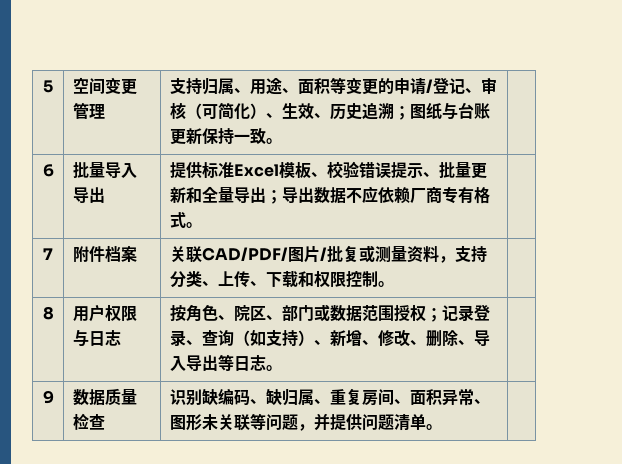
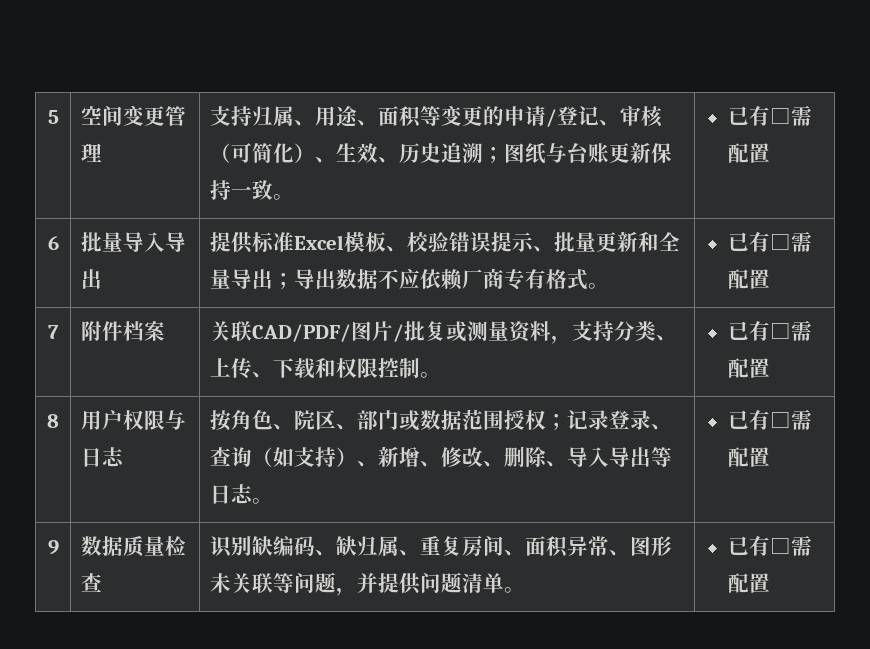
- 5 | 空间变更管理 | 支持归属、用途、面积等变更的申请/登记、审核（可简化）、生效、历史追溯；图纸与台账更新保持一致。 |
+ 5 | 空间变更管理 | 支持归属、用途、面积等变更的申请/登记、审核（可简化）、生效、历史追溯；图纸与台账更新保持一致。 | 已有□需配置
- 6 | 批量导入导出 | 提供标准Excel模板、校验错误提示、批量更新和全量导出；导出数据不应依赖厂商专有格式。 |
+ 6 | 批量导入导出 | 提供标准Excel模板、校验错误提示、批量更新和全量导出；导出数据不应依赖厂商专有格式。 | 已有□需配置
- 7 | 附件档案 | 关联CAD/PDF/图片/批复或测量资料，支持分类、上传、下载和权限控制。 |
+ 7 | 附件档案 | 关联CAD/PDF/图片/批复或测量资料，支持分类、上传、下载和权限控制。 | 已有□需配置
- 8 | 用户权限与日志 | 按角色、院区、部门或数据范围授权；记录登录、查询（如支持）、新增、修改、删除、导入导出等日志。 |
+ 8 | 用户权限与日志 | 按角色、院区、部门或数据范围授权；记录登录、查询（如支持）、新增、修改、删除、导入导出等日志。 | 已有□需配置
- 9 | 数据质量检查 | 识别缺编码、缺归属、重复房间、面积异常、图形未关联等问题，并提供问题清单。 |
+ 9 | 数据质量检查 | 识别缺编码、缺归属、重复房间、面积异常、图形未关联等问题，并提供问题清单。 | 已有□需配置

